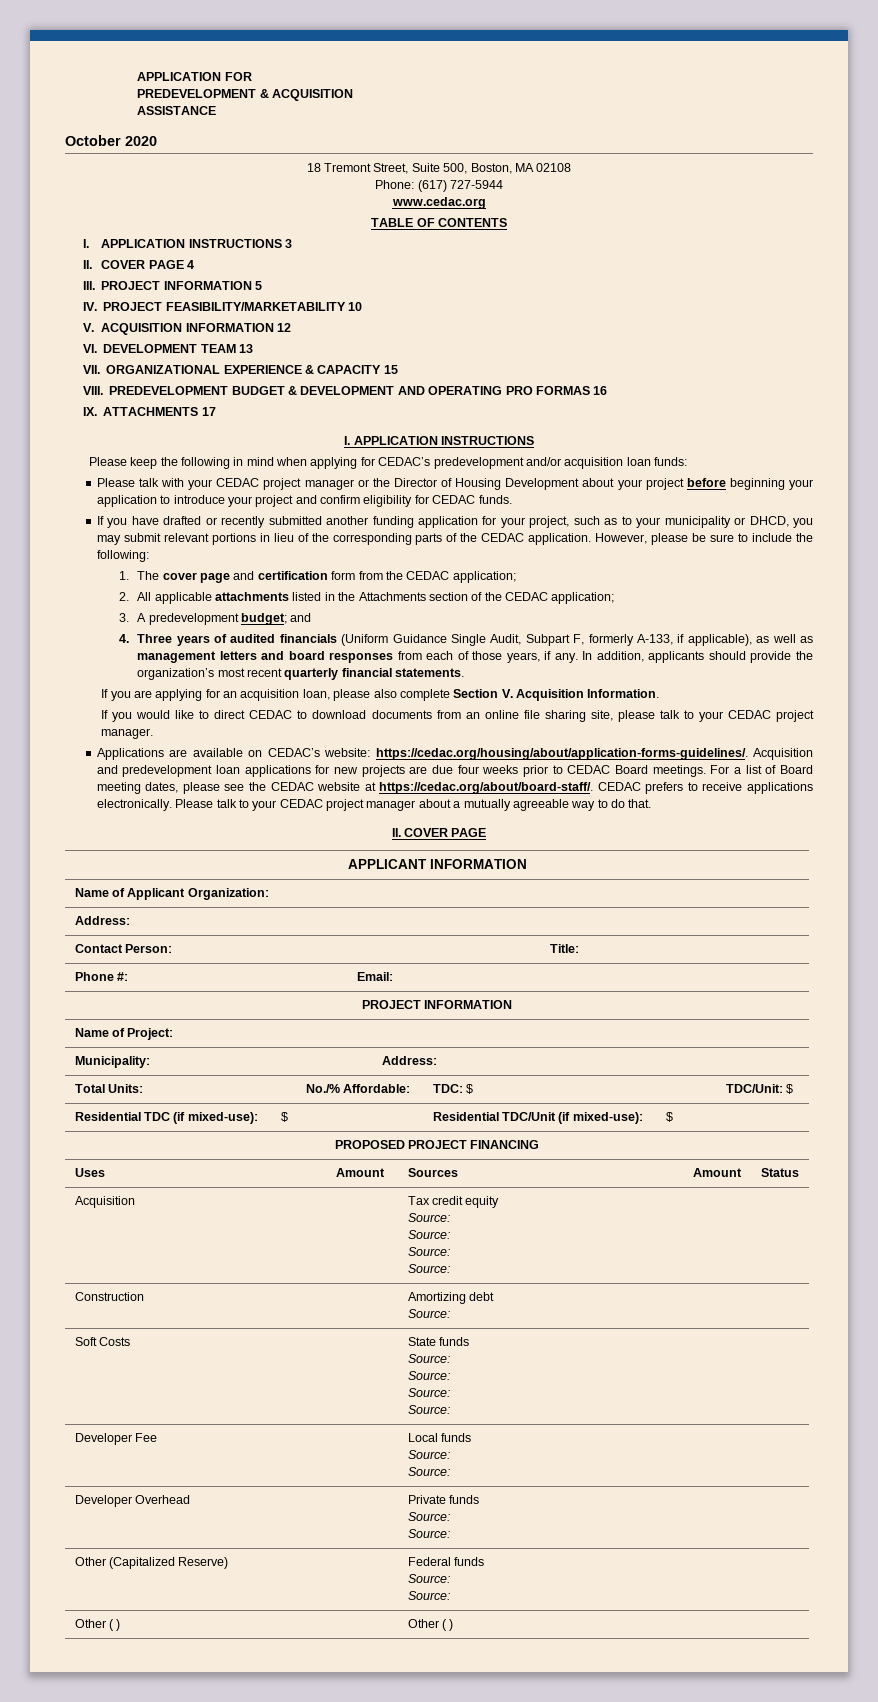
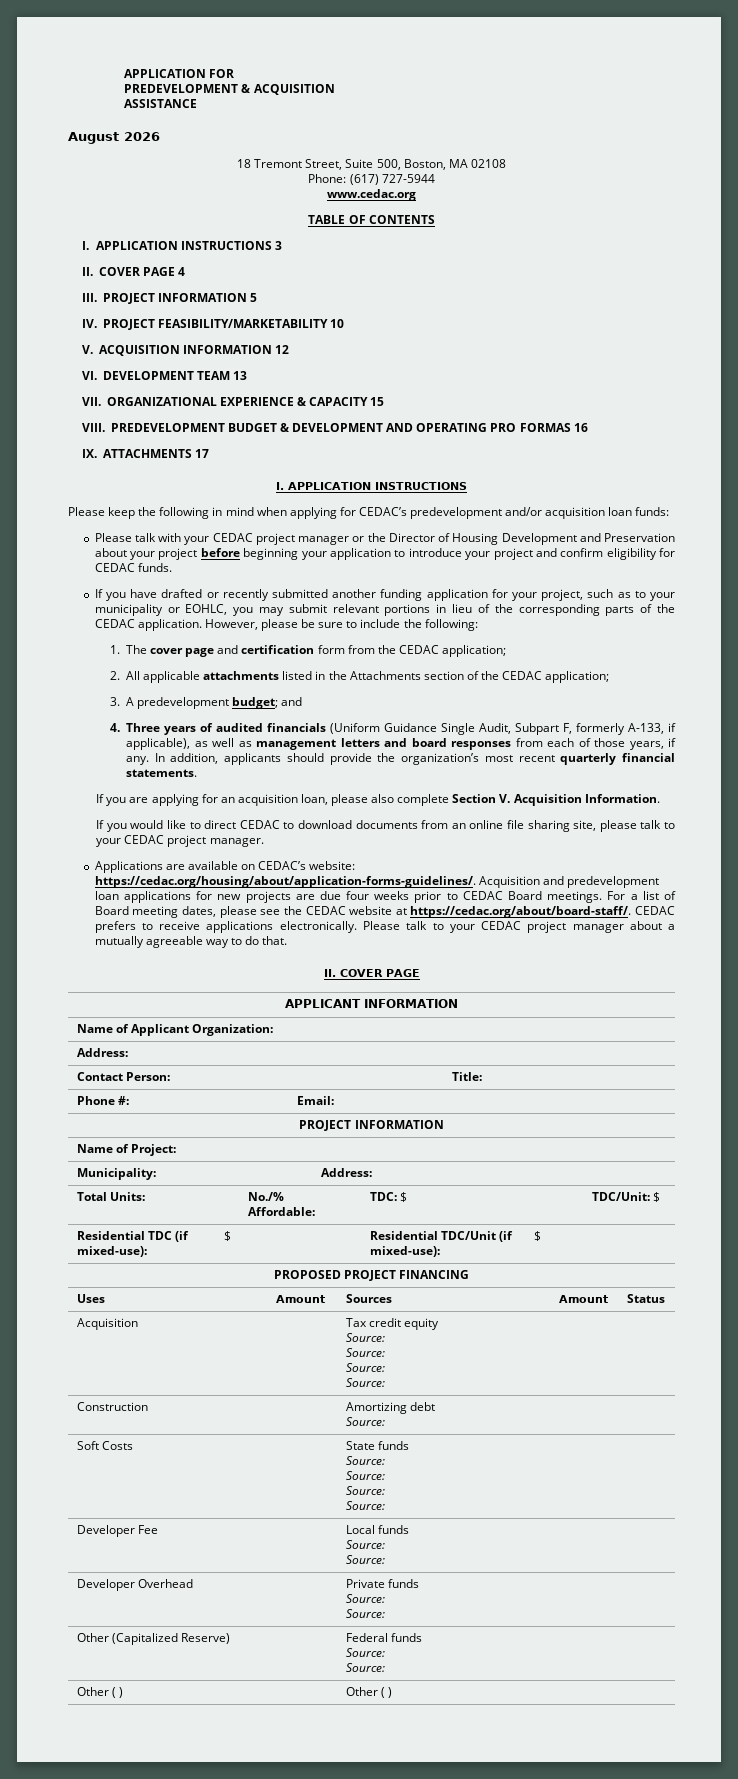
- October 2020
+ August 2026
- Please talk with your CEDAC project manager or the Director of Housing Development about your project before beginning your application to introduce your project and confirm eligibility for CEDAC funds.
+ Please talk with your CEDAC project manager or the Director of Housing Development and Preservation about your project before beginning your application to introduce your project and confirm eligibility for CEDAC funds.
- If you have drafted or recently submitted another funding application for your project, such as to your municipality or DHCD, you may submit relevant portions in lieu of the corresponding parts of the CEDAC application.
+ If you have drafted or recently submitted another funding application for your project, such as to your municipality or EOHLC, you may submit relevant portions in lieu of the corresponding parts of the CEDAC application.

